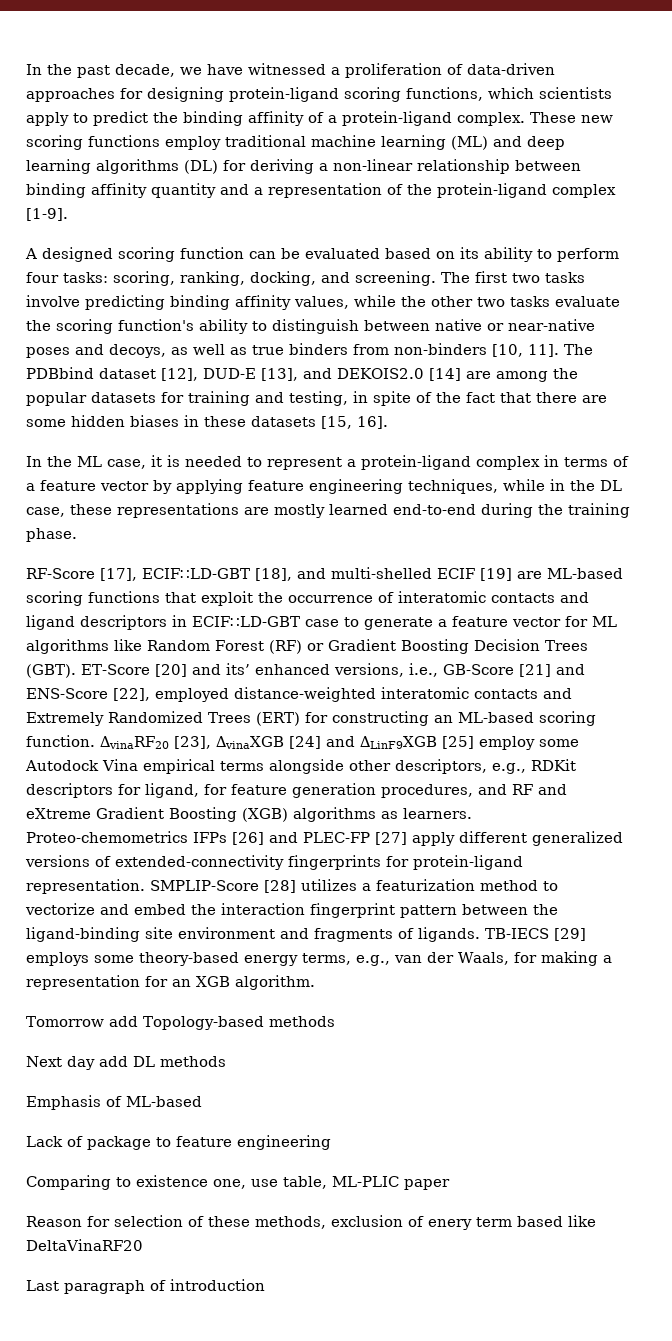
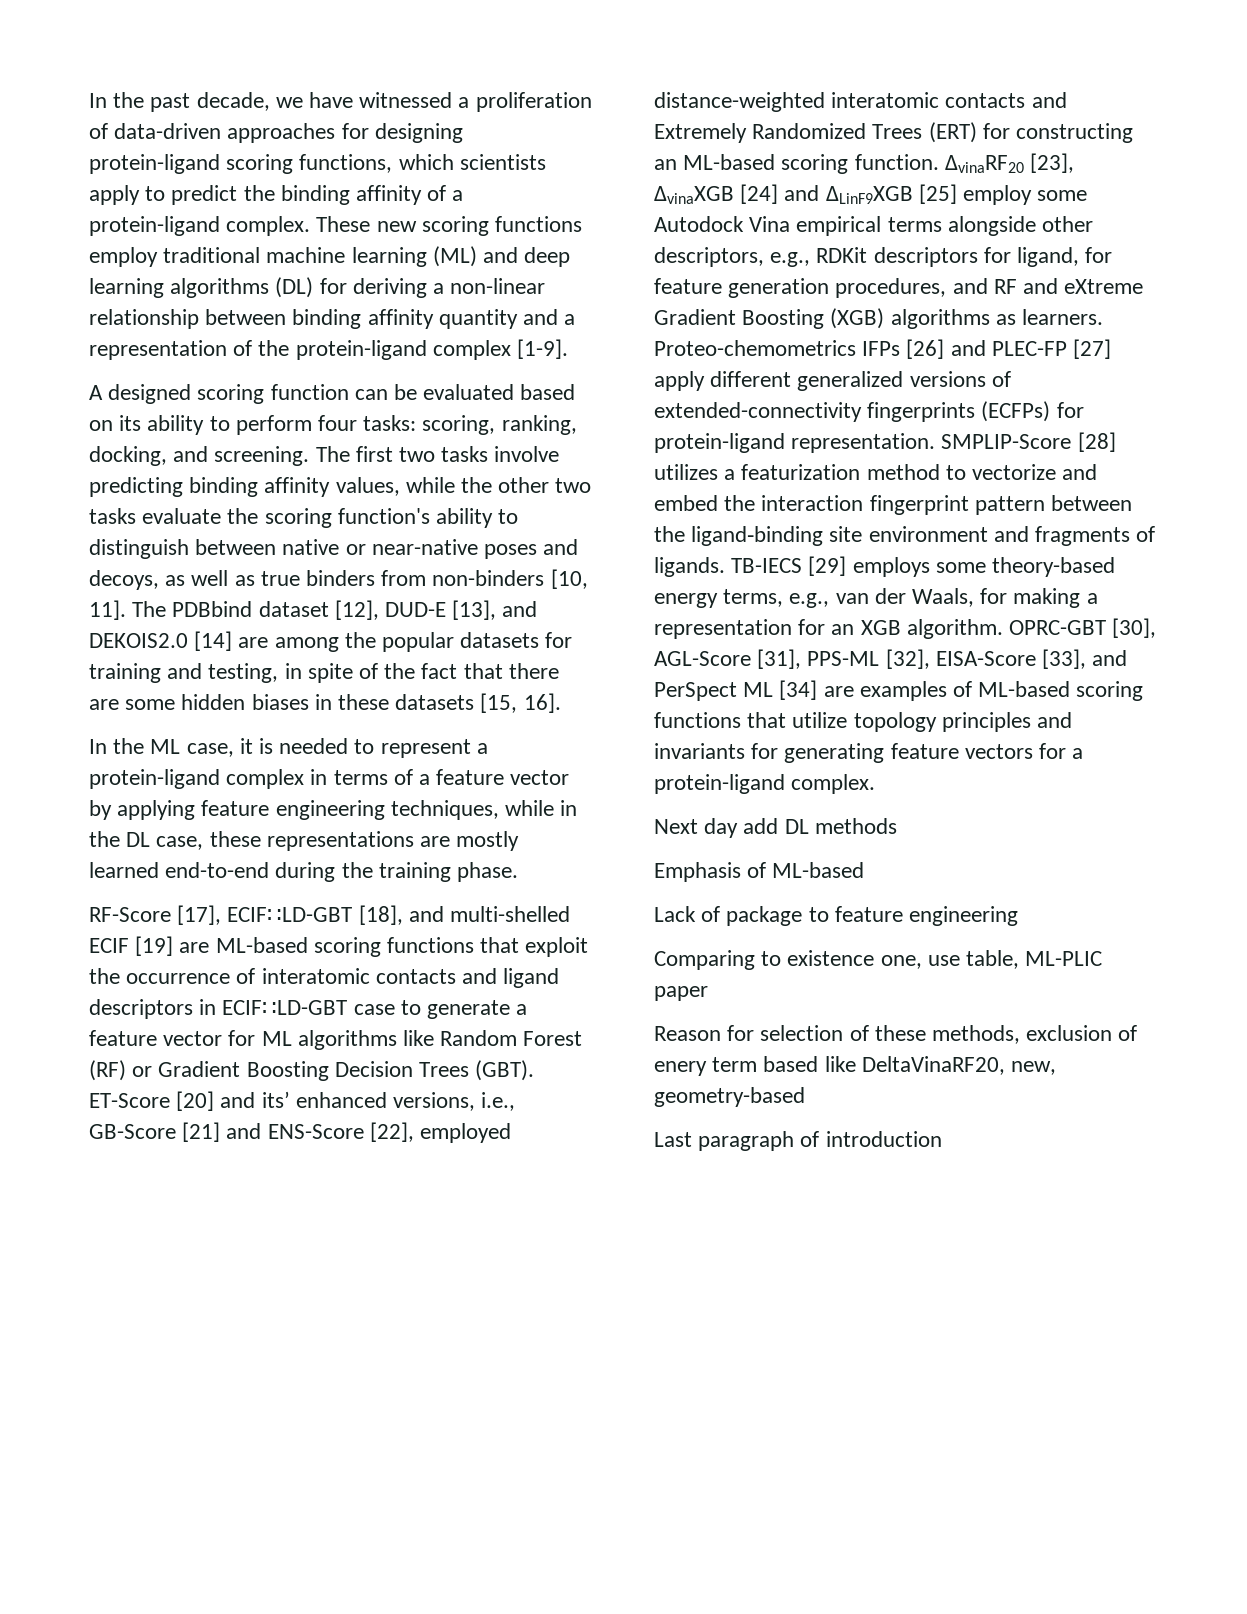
- Proteo-chemometrics IFPs [26] and PLEC-FP [27] apply different generalized versions of extended-connectivity fingerprints for protein-ligand representation.
+ Proteo-chemometrics IFPs [26] and PLEC-FP [27] apply different generalized versions of extended-connectivity fingerprints (ECFPs) for protein-ligand representation.
- TB-IECS [29] employs some theory-based energy terms, e.g., van der Waals, for making a representation for an XGB algorithm.
- Tomorrow add Topology-based methods
+ TB-IECS [29] employs some theory-based energy terms, e.g., van der Waals, for making a representation for an XGB algorithm. OPRC-GBT [30], AGL-Score [31], PPS-ML [32], EISA-Score [33], and PerSpect ML [34] are examples of ML-based scoring functions that utilize topology principles and invariants for generating feature vectors for a protein-ligand complex.
- Reason for selection of these methods, exclusion of enery term based like DeltaVinaRF20
+ Reason for selection of these methods, exclusion of enery term based like DeltaVinaRF20, new, geometry-based

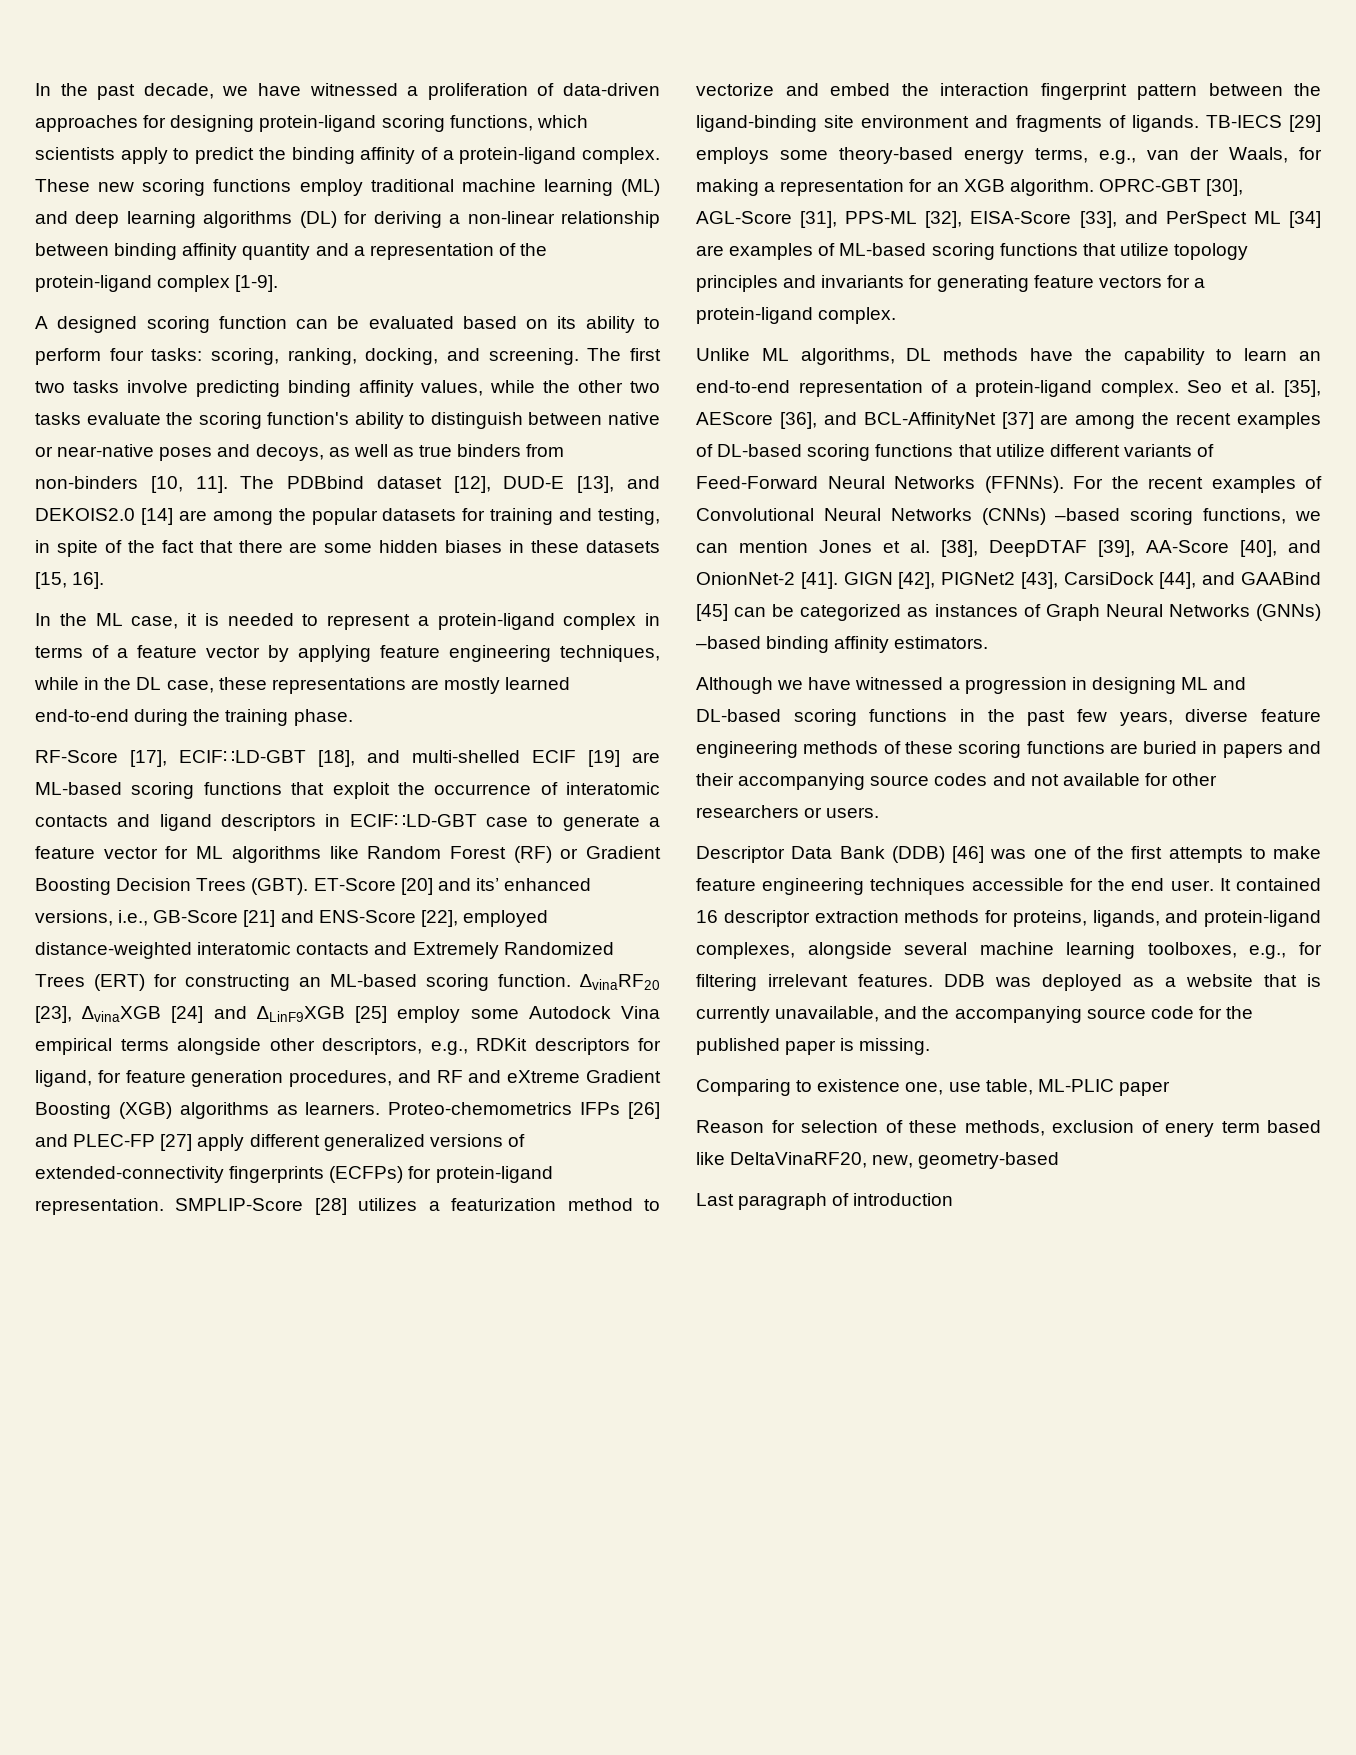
- Next day add DL methods
- Emphasis of ML-based
- Lack of package to feature engineering
+ Unlike ML algorithms, DL methods have the capability to learn an end-to-end representation of a protein-ligand complex. Seo et al. [35], AEScore [36], and BCL-AffinityNet [37] are among the recent examples of DL-based scoring functions that utilize different variants of Feed-Forward Neural Networks (FFNNs). For the recent examples of Convolutional Neural Networks (CNNs) –based scoring functions, we can mention Jones et al. [38], DeepDTAF [39], AA-Score [40], and OnionNet-2 [41]. GIGN [42], PIGNet2 [43], CarsiDock [44], and GAABind [45] can be categorized as instances of Graph Neural Networks (GNNs) –based binding affinity estimators.
+ Although we have witnessed a progression in designing ML and DL-based scoring functions in the past few years, diverse feature engineering methods of these scoring functions are buried in papers and their accompanying source codes and not available for other researchers or users.
+ Descriptor Data Bank (DDB) [46] was one of the first attempts to make feature engineering techniques accessible for the end user. It contained 16 descriptor extraction methods for proteins, ligands, and protein-ligand complexes, alongside several machine learning toolboxes, e.g., for filtering irrelevant features. DDB was deployed as a website that is currently unavailable, and the accompanying source code for the published paper is missing.

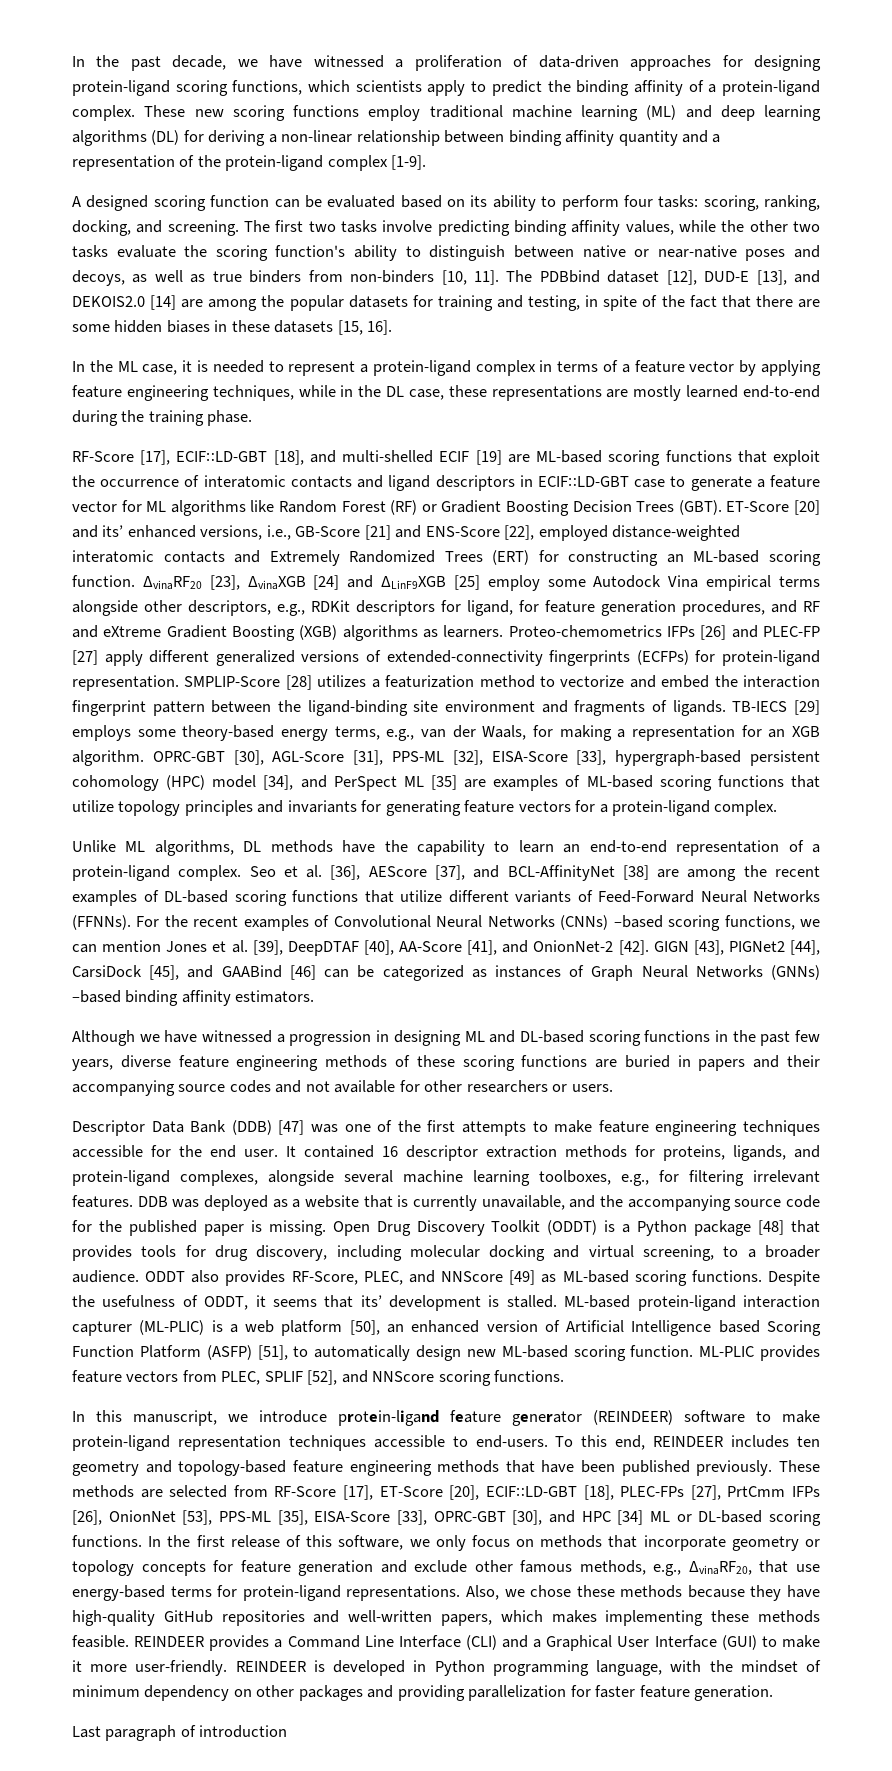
- OPRC-GBT [30], AGL-Score [31], PPS-ML [32], EISA-Score [33], and PerSpect ML [34] are examples of ML-based scoring functions that utilize topology principles and invariants for generating feature vectors for a protein-ligand complex.
+ OPRC-GBT [30], AGL-Score [31], PPS-ML [32], EISA-Score [33], hypergraph-based persistent cohomology (HPC) model [34], and PerSpect ML [35] are examples of ML-based scoring functions that utilize topology principles and invariants for generating feature vectors for a protein-ligand complex.
- Seo et al. [35], AEScore [36], and BCL-AffinityNet [37] are among the recent examples of DL-based scoring functions that utilize different variants of Feed-Forward Neural Networks (FFNNs).
+ Seo et al. [36], AEScore [37], and BCL-AffinityNet [38] are among the recent examples of DL-based scoring functions that utilize different variants of Feed-Forward Neural Networks (FFNNs).
- For the recent examples of Convolutional Neural Networks (CNNs) –based scoring functions, we can mention Jones et al. [38], DeepDTAF [39], AA-Score [40], and OnionNet-2 [41]. GIGN [42], PIGNet2 [43], CarsiDock [44], and GAABind [45] can be categorized as instances of Graph Neural Networks (GNNs) –based binding affinity estimators.
+ For the recent examples of Convolutional Neural Networks (CNNs) –based scoring functions, we can mention Jones et al. [39], DeepDTAF [40], AA-Score [41], and OnionNet-2 [42]. GIGN [43], PIGNet2 [44], CarsiDock [45], and GAABind [46] can be categorized as instances of Graph Neural Networks (GNNs) –based binding affinity estimators.
- Descriptor Data Bank (DDB) [46] was one of the first attempts to make feature engineering techniques accessible for the end user.
+ Descriptor Data Bank (DDB) [47] was one of the first attempts to make feature engineering techniques accessible for the end user.
- DDB was deployed as a website that is currently unavailable, and the accompanying source code for the published paper is missing.
- Comparing to existence one, use table, ML-PLIC paper
- Reason for selection of these methods, exclusion of enery term based like DeltaVinaRF20, new, geometry-based
+ DDB was deployed as a website that is currently unavailable, and the accompanying source code for the published paper is missing. Open Drug Discovery Toolkit (ODDT) is a Python package [48] that provides tools for drug discovery, including molecular docking and virtual screening, to a broader audience. ODDT also provides RF-Score, PLEC, and NNScore [49] as ML-based scoring functions. Despite the usefulness of ODDT, it seems that its’ development is stalled. ML-based protein-ligand interaction capturer (ML-PLIC) is a web platform [50], an enhanced version of Artificial Intelligence based Scoring Function Platform (ASFP) [51], to automatically design new ML-based scoring function. ML-PLIC provides feature vectors from PLEC, SPLIF [52], and NNScore scoring functions.
+ In this manuscript, we introduce protein-ligand feature generator (REINDEER) software to make protein-ligand representation techniques accessible to end-users. To this end, REINDEER includes ten geometry and topology-based feature engineering methods that have been published previously. These methods are selected from RF-Score [17], ET-Score [20], ECIF∷LD-GBT [18], PLEC-FPs [27], PrtCmm IFPs [26], OnionNet [53], PPS-ML [35], EISA-Score [33], OPRC-GBT [30], and HPC [34] ML or DL-based scoring functions. In the first release of this software, we only focus on methods that incorporate geometry or topology concepts for feature generation and exclude other famous methods, e.g., ∆vinaRF20, that use energy-based terms for protein-ligand representations. Also, we chose these methods because they have high-quality GitHub repositories and well-written papers, which makes implementing these methods feasible. REINDEER provides a Command Line Interface (CLI) and a Graphical User Interface (GUI) to make it more user-friendly. REINDEER is developed in Python programming language, with the mindset of minimum dependency on other packages and providing parallelization for faster feature generation.

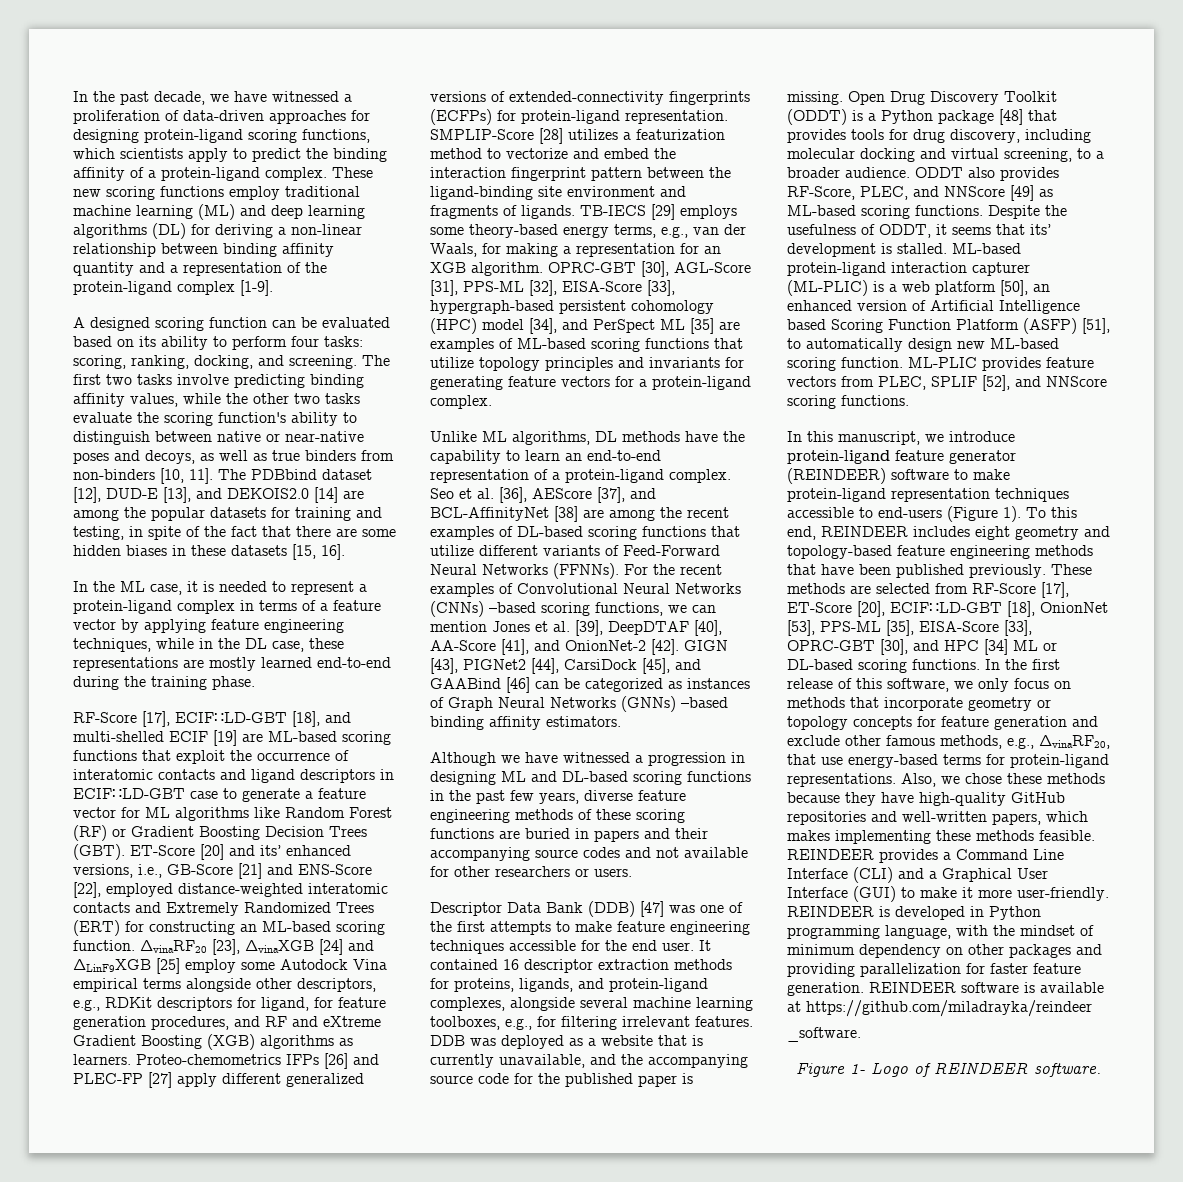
- In this manuscript, we introduce protein-ligand feature generator (REINDEER) software to make protein-ligand representation techniques accessible to end-users.
+ In this manuscript, we introduce protein-ligand feature generator (REINDEER) software to make protein-ligand representation techniques accessible to end-users (Figure 1).
- To this end, REINDEER includes ten geometry and topology-based feature engineering methods that have been published previously.
+ To this end, REINDEER includes eight geometry and topology-based feature engineering methods that have been published previously.
- These methods are selected from RF-Score [17], ET-Score [20], ECIF∷LD-GBT [18], PLEC-FPs [27], PrtCmm IFPs [26], OnionNet [53], PPS-ML [35], EISA-Score [33], OPRC-GBT [30], and HPC [34] ML or DL-based scoring functions.
+ These methods are selected from RF-Score [17], ET-Score [20], ECIF∷LD-GBT [18], OnionNet [53], PPS-ML [35], EISA-Score [33], OPRC-GBT [30], and HPC [34] ML or DL-based scoring functions.
- REINDEER is developed in Python programming language, with the mindset of minimum dependency on other packages and providing parallelization for faster feature generation.
- Last paragraph of introduction
+ REINDEER is developed in Python programming language, with the mindset of minimum dependency on other packages and providing parallelization for faster feature generation. REINDEER software is available at https://github.com/miladrayka/reindeer
+ _software.
+ Figure 1- Logo of REINDEER software.

